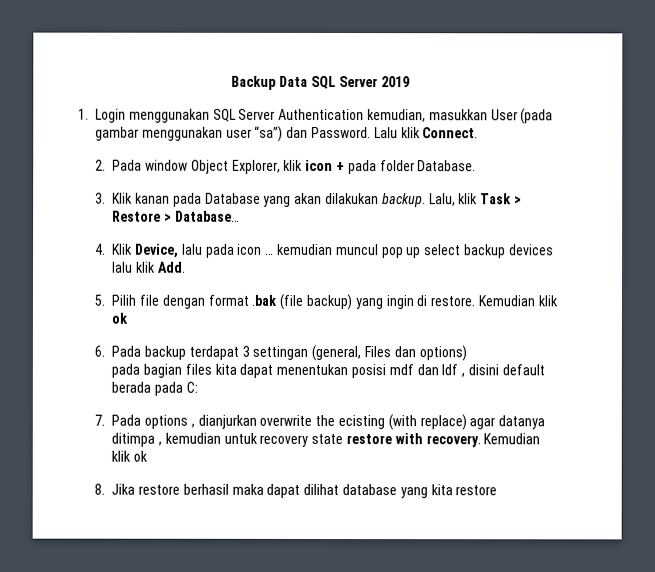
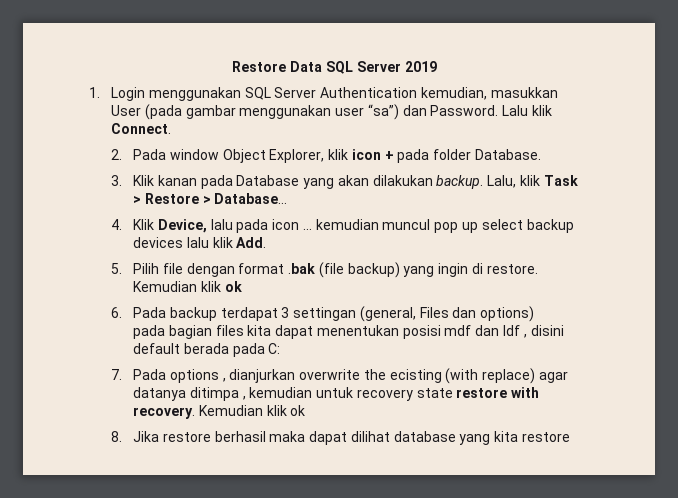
- Backup Data SQL Server 2019
+ Restore Data SQL Server 2019

